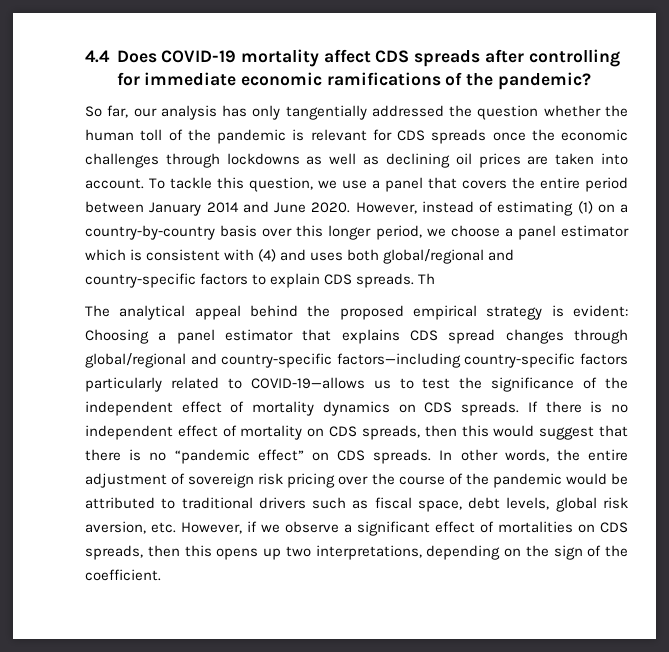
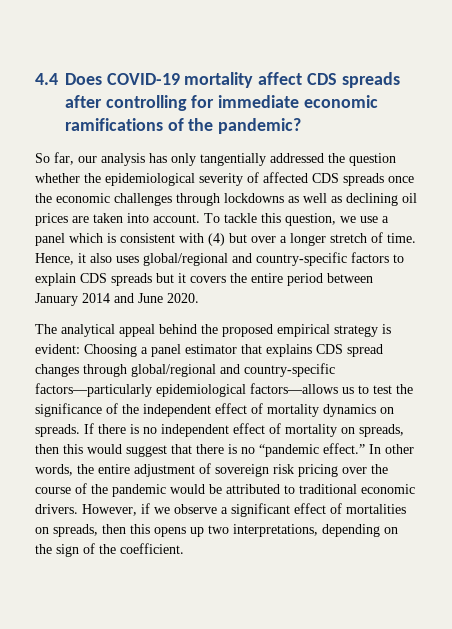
- So far, our analysis has only tangentially addressed the question whether the human toll of the pandemic is relevant for CDS spreads once the economic challenges through lockdowns as well as declining oil prices are taken into account.
+ So far, our analysis has only tangentially addressed the question whether the epidemiological severity of affected CDS spreads once the economic challenges through lockdowns as well as declining oil prices are taken into account.
- To tackle this question, we use a panel that covers the entire period between January 2014 and June 2020. However, instead of estimating (1) on a country-by-country basis over this longer period, we choose a panel estimator which is consistent with (4) and uses both global/regional and country-specific factors to explain CDS spreads. Th
+ To tackle this question, we use a panel which is consistent with (4) but over a longer stretch of time. Hence, it also uses global/regional and country-specific factors to explain CDS spreads but it covers the entire period between January 2014 and June 2020.
- The analytical appeal behind the proposed empirical strategy is evident: Choosing a panel estimator that explains CDS spread changes through global/regional and country-specific factors—including country-specific factors particularly related to COVID-19—allows us to test the significance of the independent effect of mortality dynamics on CDS spreads.
+ The analytical appeal behind the proposed empirical strategy is evident: Choosing a panel estimator that explains CDS spread changes through global/regional and country-specific factors—particularly epidemiological factors—allows us to test the significance of the independent effect of mortality dynamics on spreads.
- If there is no independent effect of mortality on CDS spreads, then this would suggest that there is no “pandemic effect” on CDS spreads.
+ If there is no independent effect of mortality on spreads, then this would suggest that there is no “pandemic effect.”
- In other words, the entire adjustment of sovereign risk pricing over the course of the pandemic would be attributed to traditional drivers such as fiscal space, debt levels, global risk aversion, etc. However, if we observe a significant effect of mortalities on CDS spreads, then this opens up two interpretations, depending on the sign of the coefficient.
+ In other words, the entire adjustment of sovereign risk pricing over the course of the pandemic would be attributed to traditional economic drivers. However, if we observe a significant effect of mortalities on spreads, then this opens up two interpretations, depending on the sign of the coefficient.

